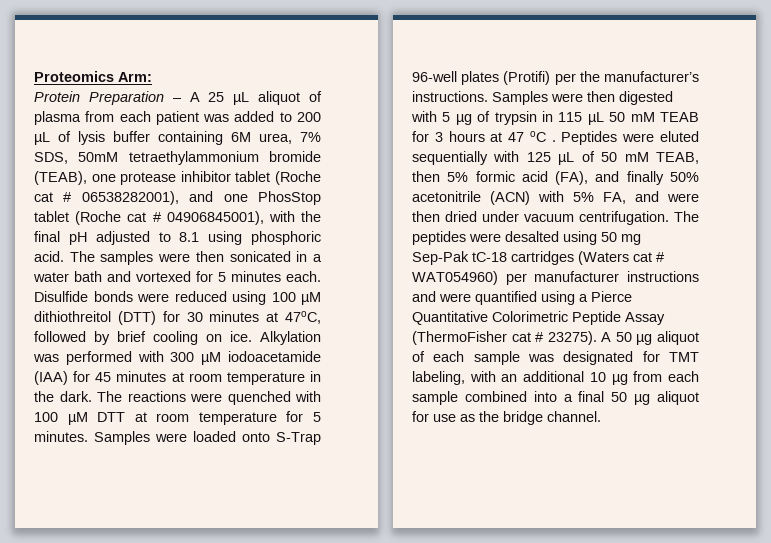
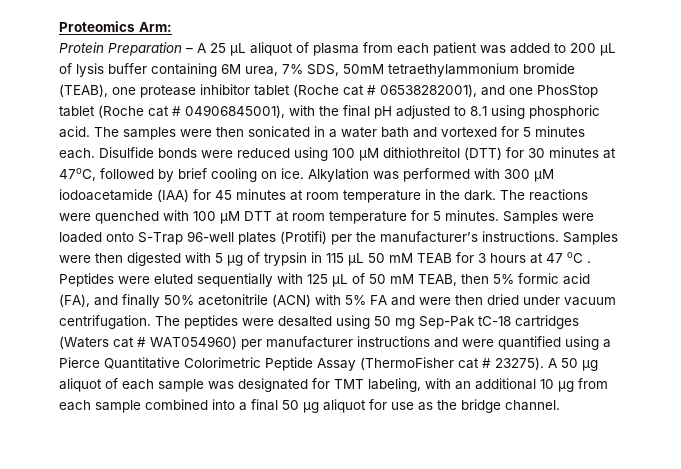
- Peptides were eluted sequentially with 125 µL of 50 mM TEAB, then 5% formic acid (FA), and finally 50% acetonitrile (ACN) with 5% FA, and were then dried under vacuum centrifugation.
+ Peptides were eluted sequentially with 125 µL of 50 mM TEAB, then 5% formic acid (FA), and finally 50% acetonitrile (ACN) with 5% FA and were then dried under vacuum centrifugation.

